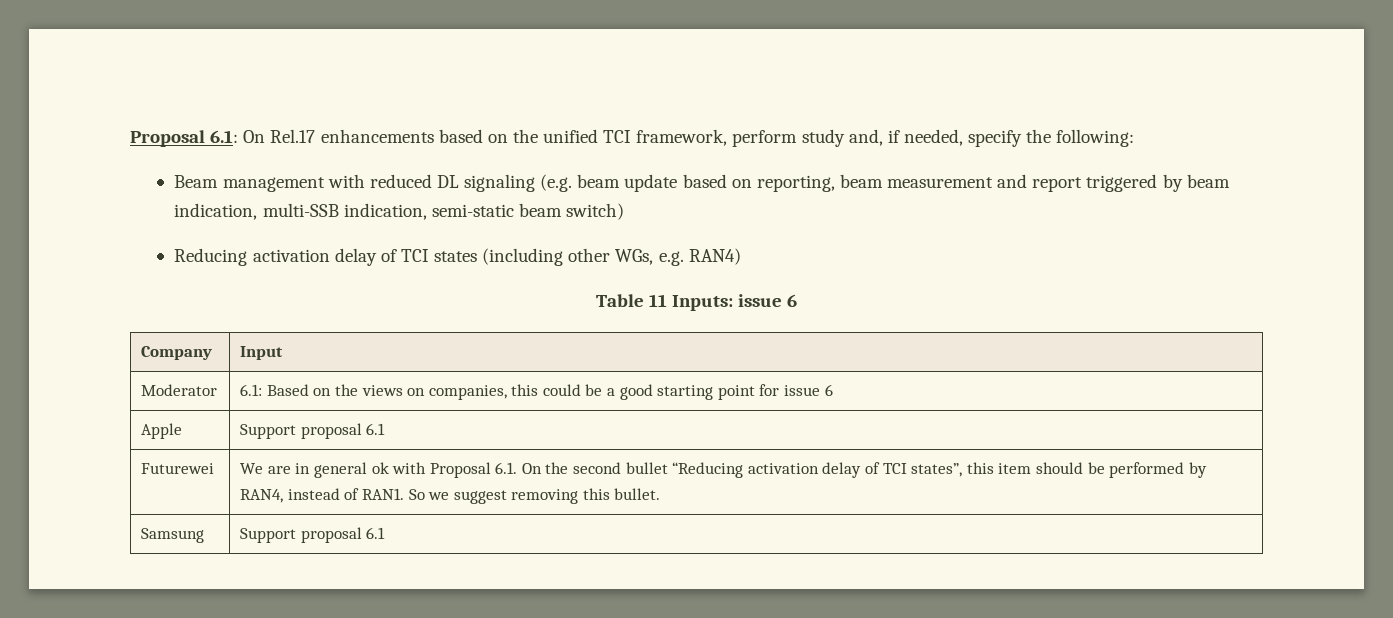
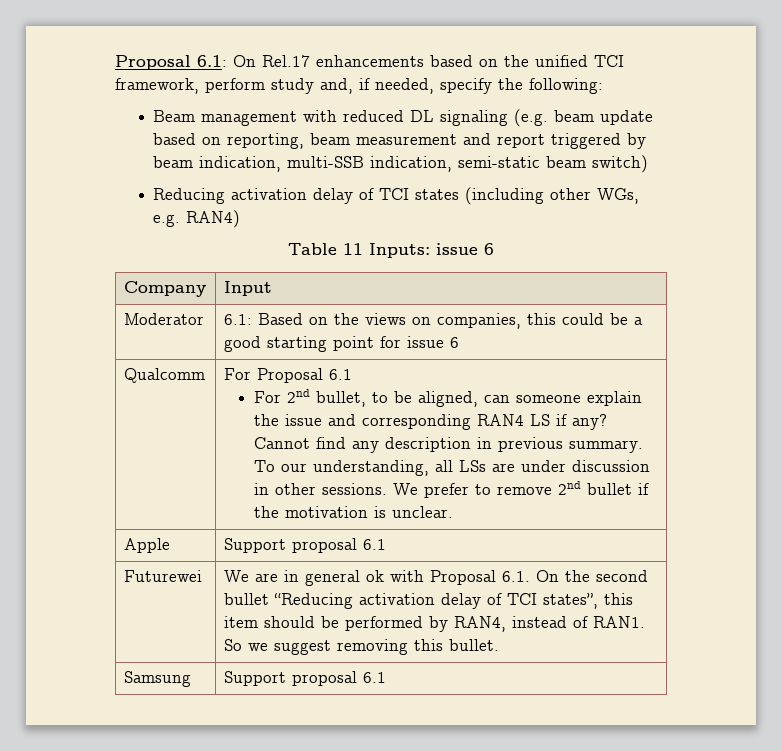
+ Qualcomm | For Proposal 6.1
+ For 2nd bullet, to be aligned, can someone explain the issue and corresponding RAN4 LS if any? Cannot find any description in previous summary. To our understanding, all LSs are under discussion in other sessions. We prefer to remove 2nd bullet if the motivation is unclear.

